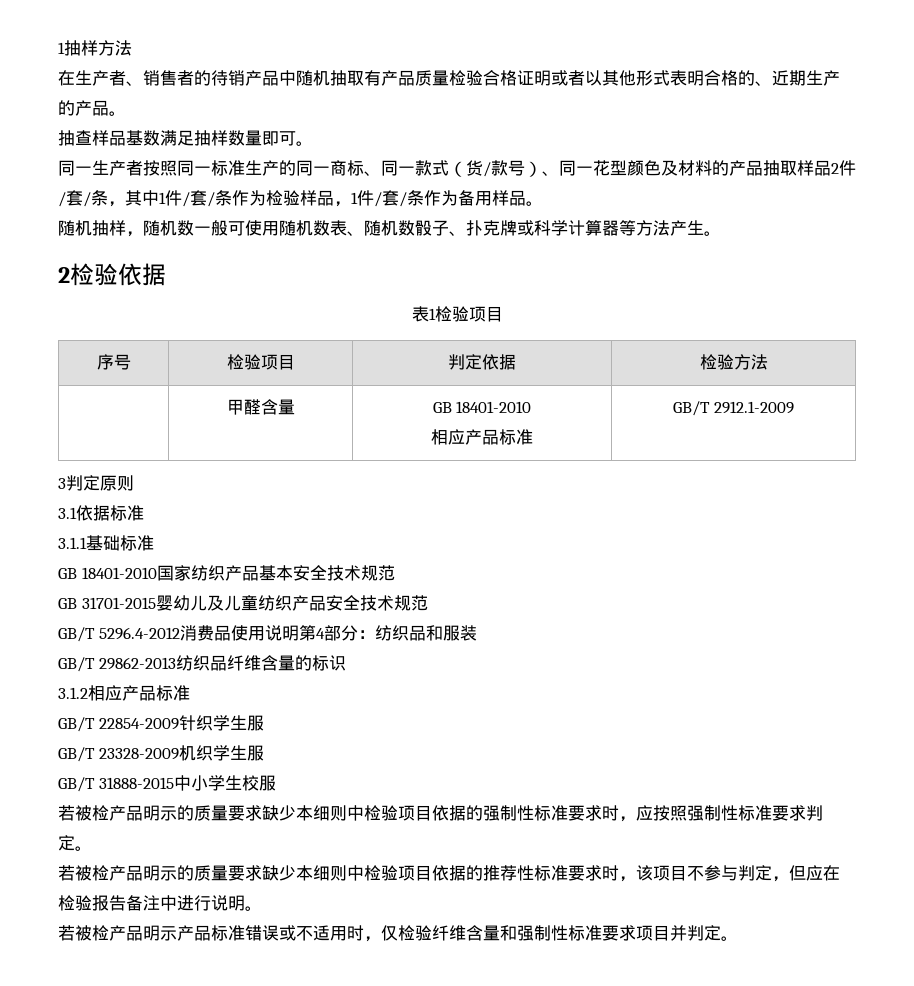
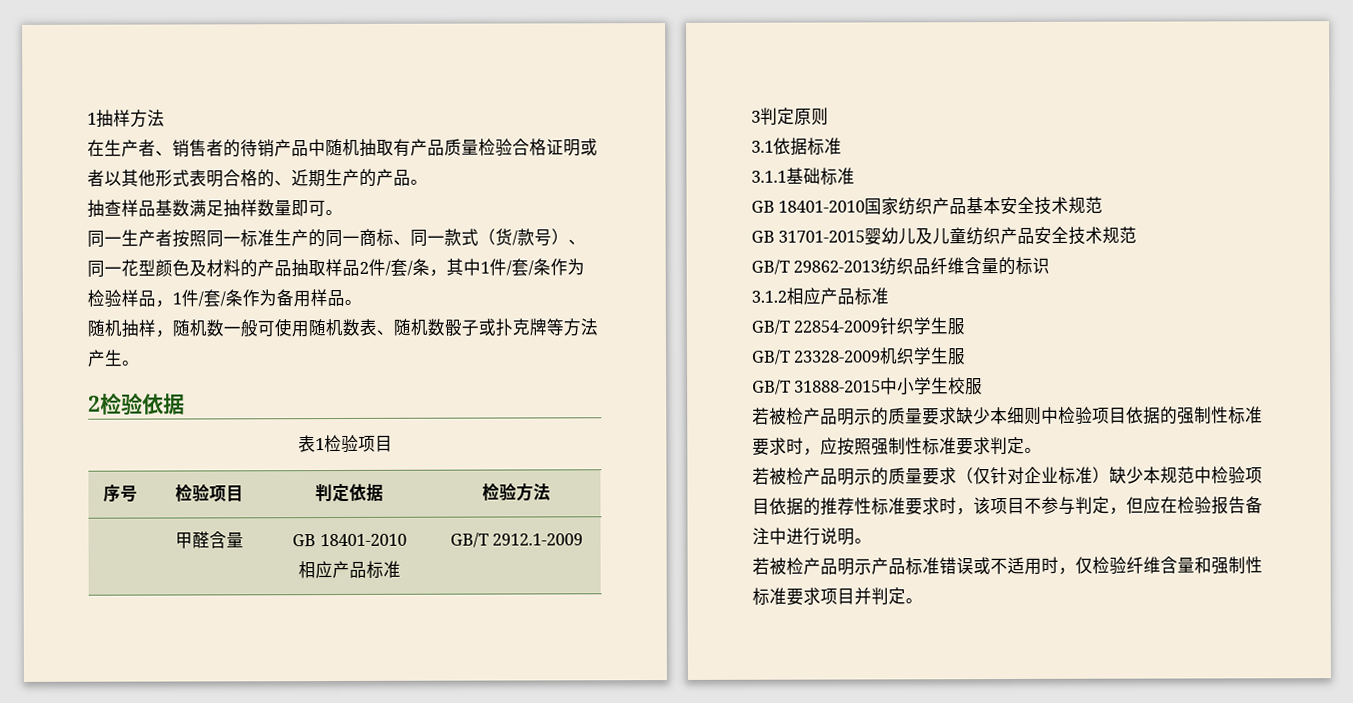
- 随机抽样，随机数一般可使用随机数表、随机数骰子、扑克牌或科学计算器等方法产生。
+ 随机抽样，随机数一般可使用随机数表、随机数骰子或扑克牌等方法产生。
- GB/T 5296.4-2012消费品使用说明第4部分：纺织品和服装
- 若被检产品明示的质量要求缺少本细则中检验项目依据的推荐性标准要求时，该项目不参与判定，但应在检验报告备注中进行说明。
+ 若被检产品明示的质量要求（仅针对企业标准）缺少本规范中检验项目依据的推荐性标准要求时，该项目不参与判定，但应在检验报告备注中进行说明。

